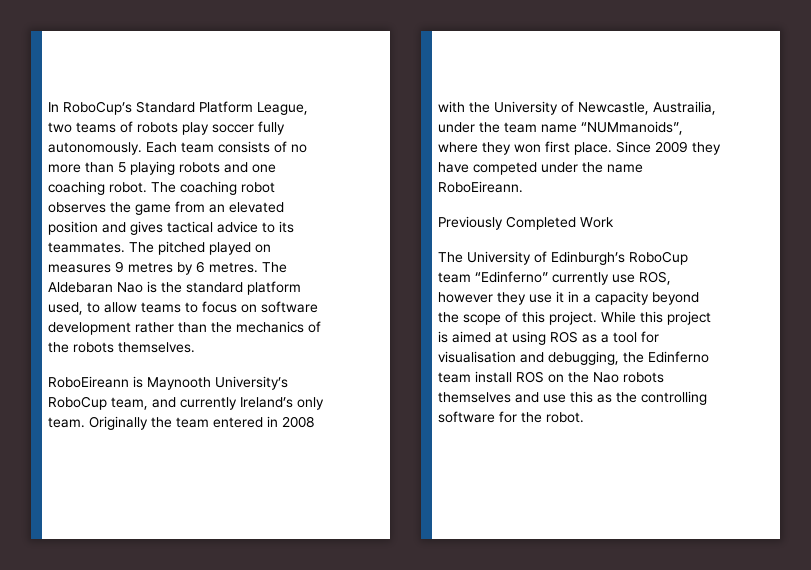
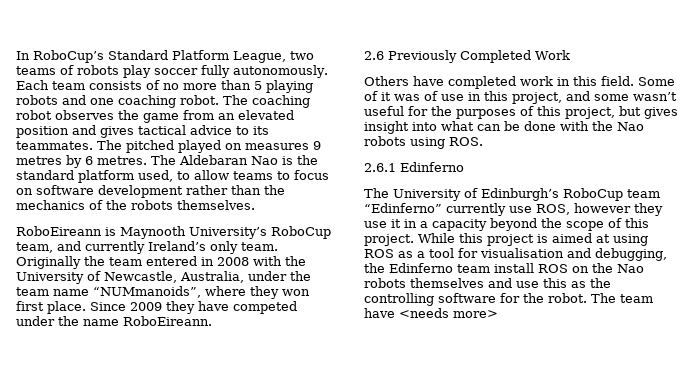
- Originally the team entered in 2008 with the University of Newcastle, Austrailia, under the team name “NUMmanoids”, where they won first place.
+ Originally the team entered in 2008 with the University of Newcastle, Australia, under the team name “NUMmanoids”, where they won first place.
- Previously Completed Work
+ 2.6 Previously Completed Work
+ Others have completed work in this field. Some of it was of use in this project, and some wasn’t useful for the purposes of this project, but gives insight into what can be done with the Nao robots using ROS.
+ 2.6.1 Edinferno
+ The team have <needs more>

